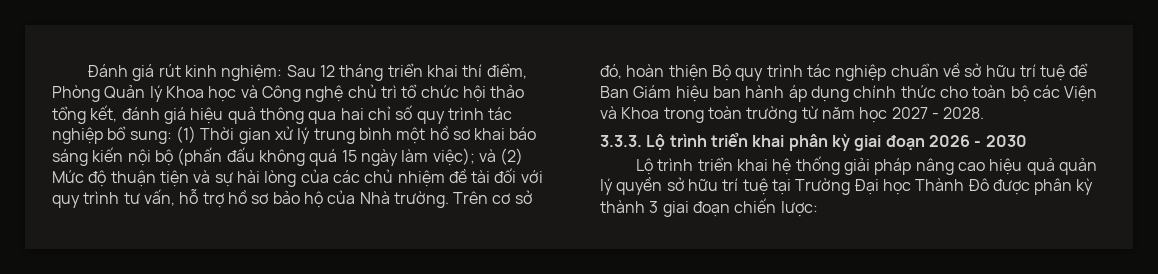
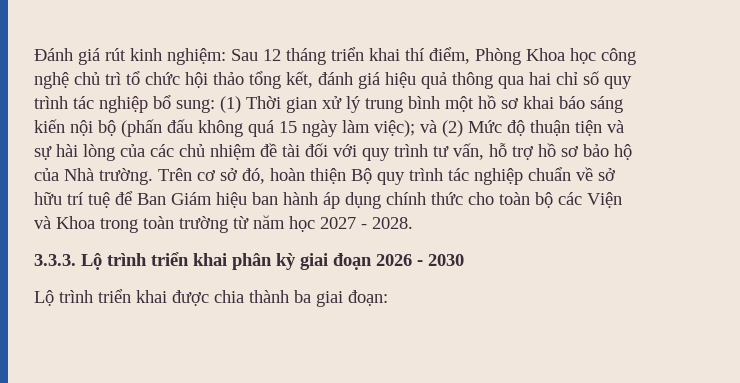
- Sau 12 tháng triển khai thí điểm, Phòng Quản lý Khoa học và Công nghệ chủ trì tổ chức hội thảo tổng kết, đánh giá hiệu quả thông qua hai chỉ số quy trình tác nghiệp bổ sung:
+ Sau 12 tháng triển khai thí điểm, Phòng Khoa học công nghệ chủ trì tổ chức hội thảo tổng kết, đánh giá hiệu quả thông qua hai chỉ số quy trình tác nghiệp bổ sung:
- Lộ trình triển khai hệ thống giải pháp nâng cao hiệu quả quản lý quyền sở hữu trí tuệ tại Trường Đại học Thành Đô được phân kỳ thành 3 giai đoạn chiến lược:
+ Lộ trình triển khai được chia thành ba giai đoạn:

